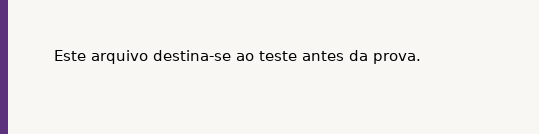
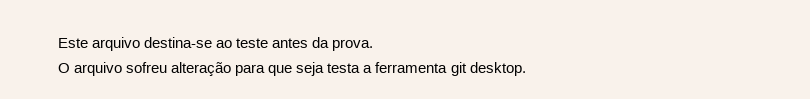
+ O arquivo sofreu alteração para que seja testa a ferramenta git desktop.

